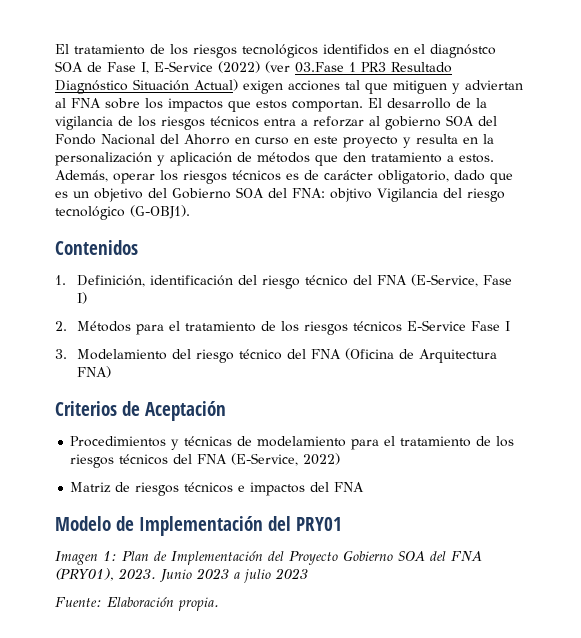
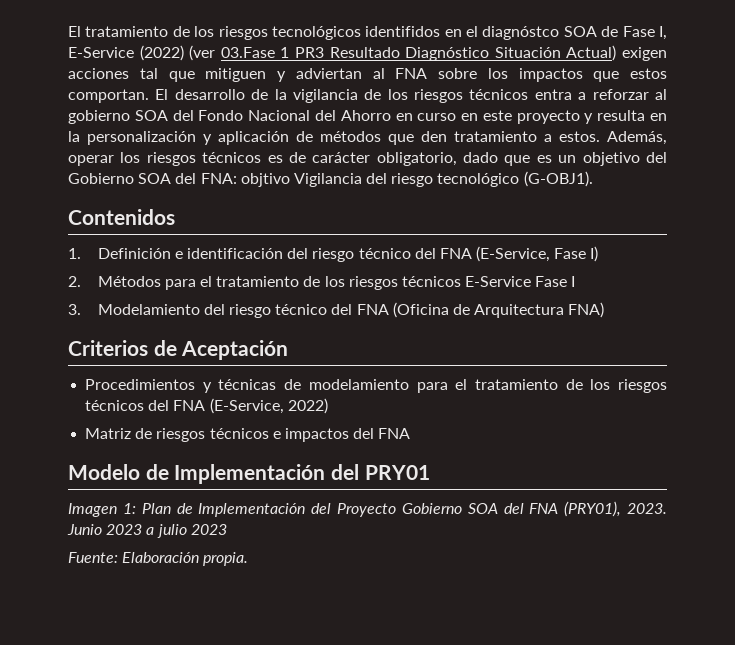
- 1. Definición, identificación del riesgo técnico del FNA (E-Service, Fase I)
+ 1. Definición e identificación del riesgo técnico del FNA (E-Service, Fase I)

